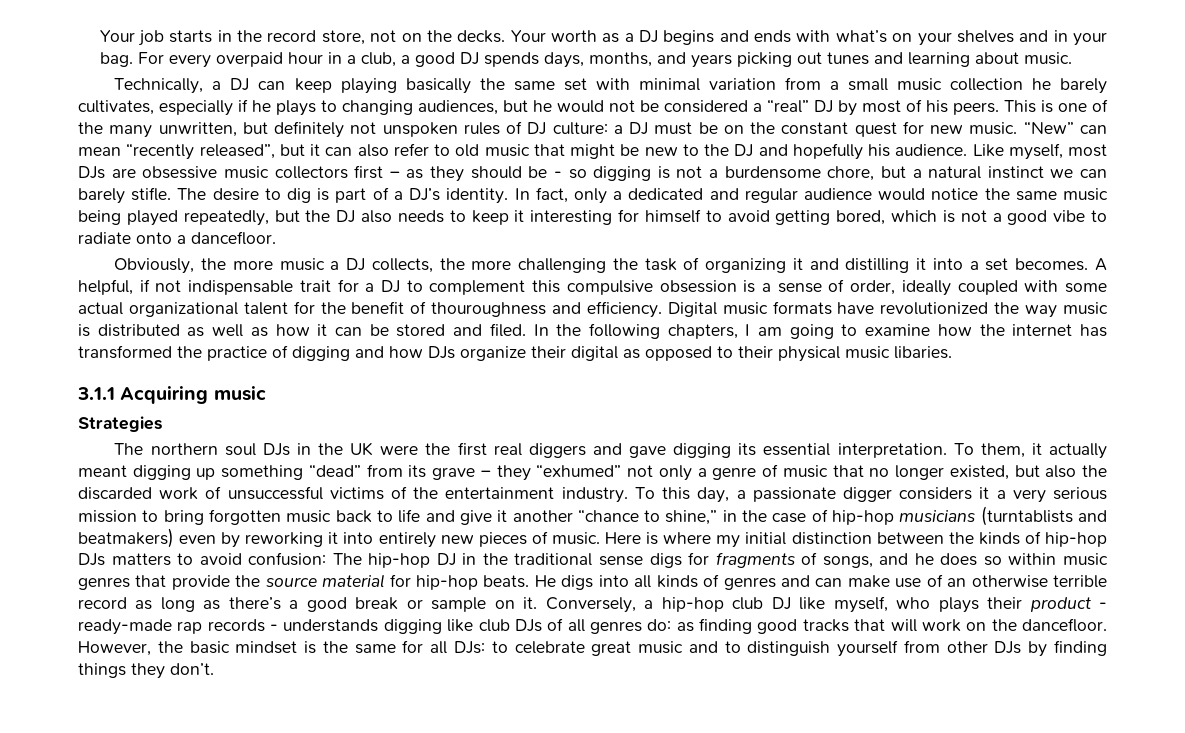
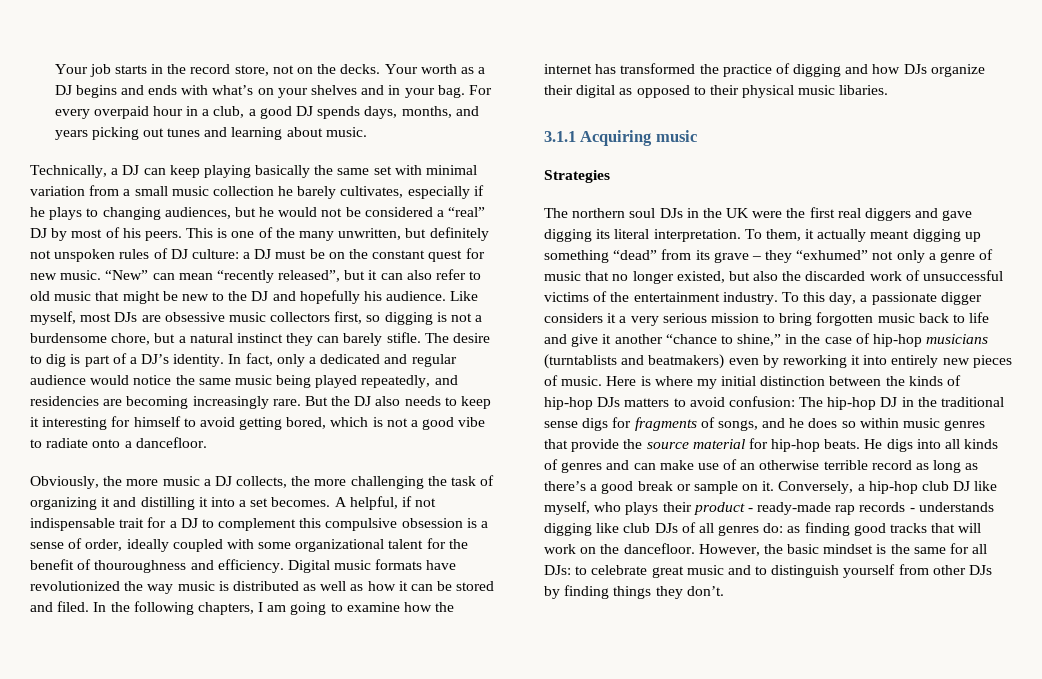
- Like myself, most DJs are obsessive music collectors first – as they should be - so digging is not a burdensome chore, but a natural instinct we can barely stifle.
+ Like myself, most DJs are obsessive music collectors first, so digging is not a burdensome chore, but a natural instinct they can barely stifle.
- In fact, only a dedicated and regular audience would notice the same music being played repeatedly, but the DJ also needs to keep it interesting for himself to avoid getting bored, which is not a good vibe to radiate onto a dancefloor.
+ In fact, only a dedicated and regular audience would notice the same music being played repeatedly, and residencies are becoming increasingly rare. But the DJ also needs to keep it interesting for himself to avoid getting bored, which is not a good vibe to radiate onto a dancefloor.
- A helpful, if not indispensable trait for a DJ to complement this compulsive obsession is a sense of order, ideally coupled with some actual organizational talent for the benefit of thouroughness and efficiency.
+ A helpful, if not indispensable trait for a DJ to complement this compulsive obsession is a sense of order, ideally coupled with some organizational talent for the benefit of thouroughness and efficiency.
- The northern soul DJs in the UK were the first real diggers and gave digging its essential interpretation.
+ The northern soul DJs in the UK were the first real diggers and gave digging its literal interpretation.

